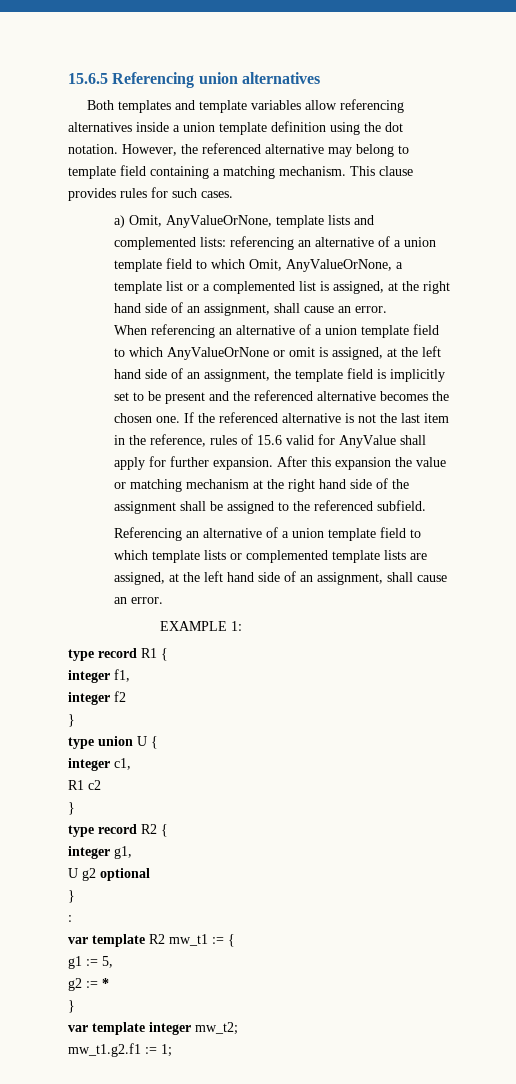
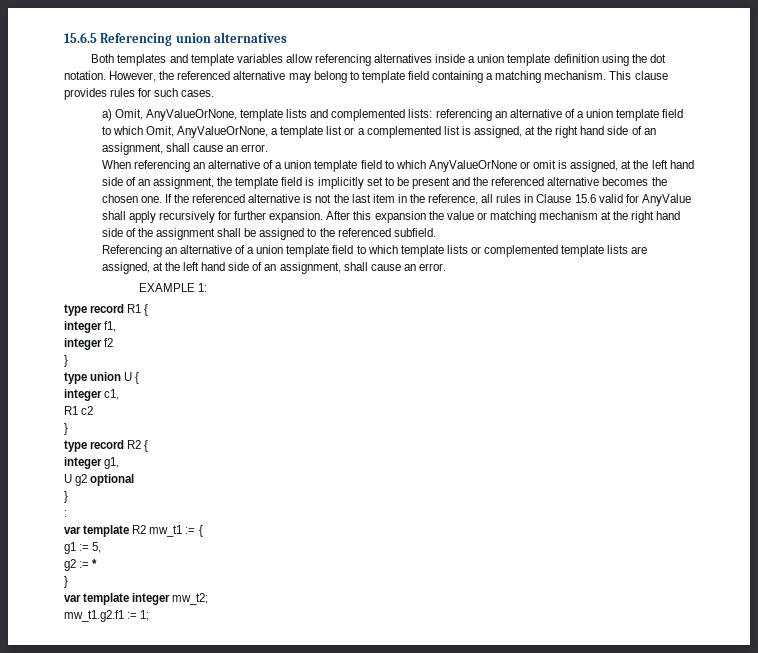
- If the referenced alternative is not the last item in the reference, rules of 15.6 valid for AnyValue shall apply for further expansion.
+ If the referenced alternative is not the last item in the reference, all rules in Clause 15.6 valid for AnyValue shall apply recursively for further expansion.

